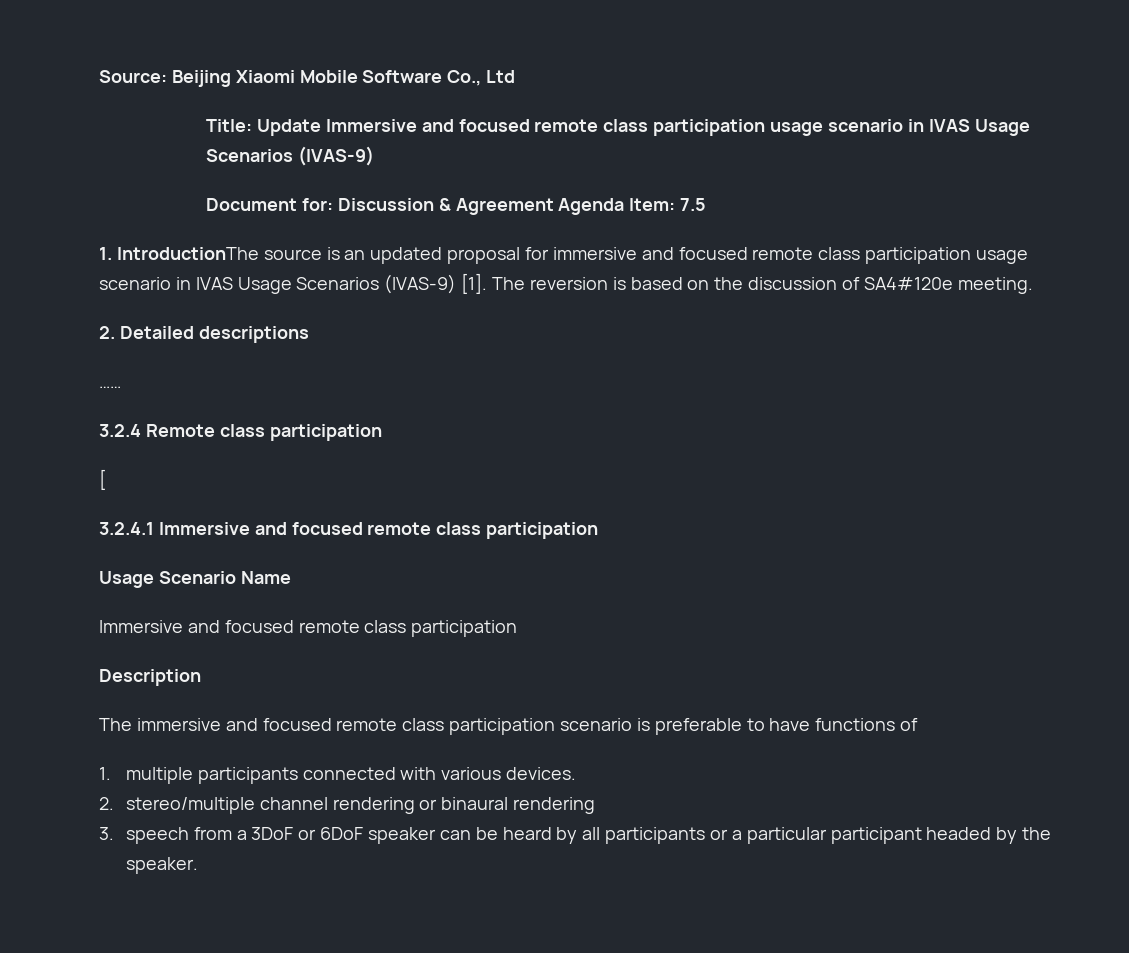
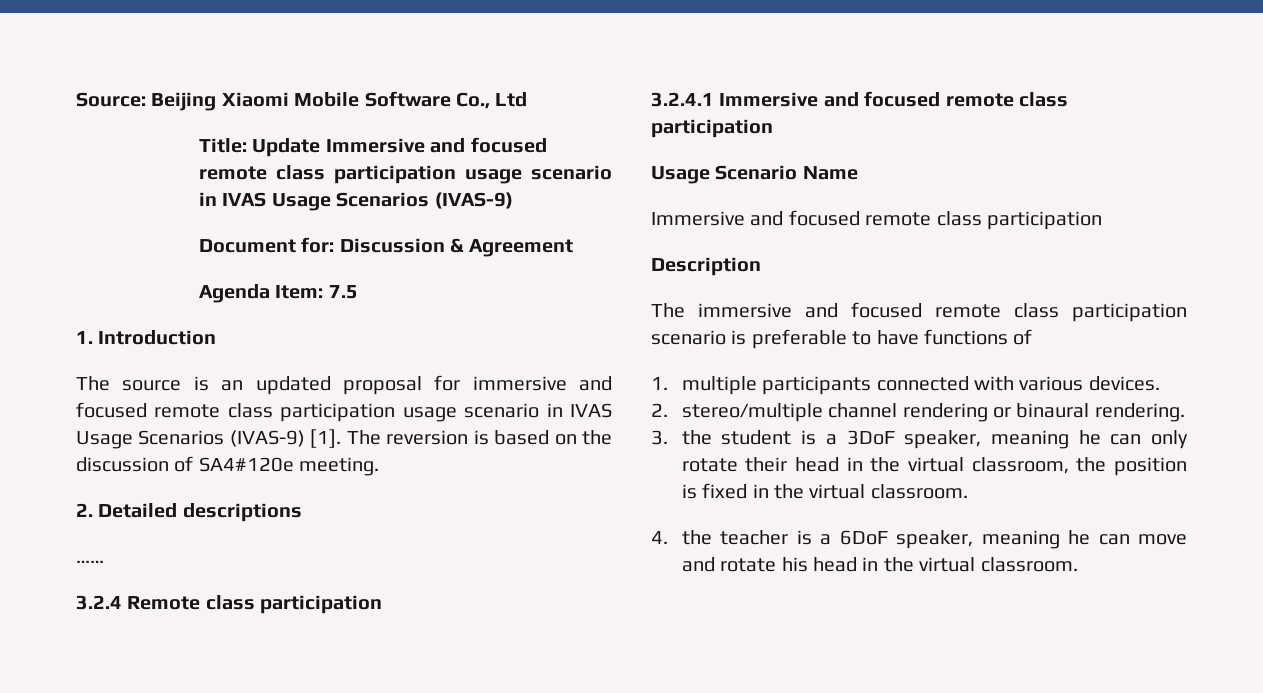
- Document for: Discussion & Agreement Agenda Item: 7.5
+ Document for: Discussion & Agreement
+ Agenda Item: 7.5
- 1. IntroductionThe source is an updated proposal for immersive and focused remote class participation usage scenario in IVAS Usage Scenarios (IVAS-9) [1].
+ 1. Introduction
+ The source is an updated proposal for immersive and focused remote class participation usage scenario in IVAS Usage Scenarios (IVAS-9) [1].
- [
- 2. stereo/multiple channel rendering or binaural rendering
+ 2. stereo/multiple channel rendering or binaural rendering.
- 3. speech from a 3DoF or 6DoF speaker can be heard by all participants or a particular participant headed by the speaker.
+ 3. the student is a 3DoF speaker, meaning he can only rotate their head in the virtual classroom, the position is fixed in the virtual classroom.
+ 4. the teacher is a 6DoF speaker, meaning he can move and rotate his head in the virtual classroom.

